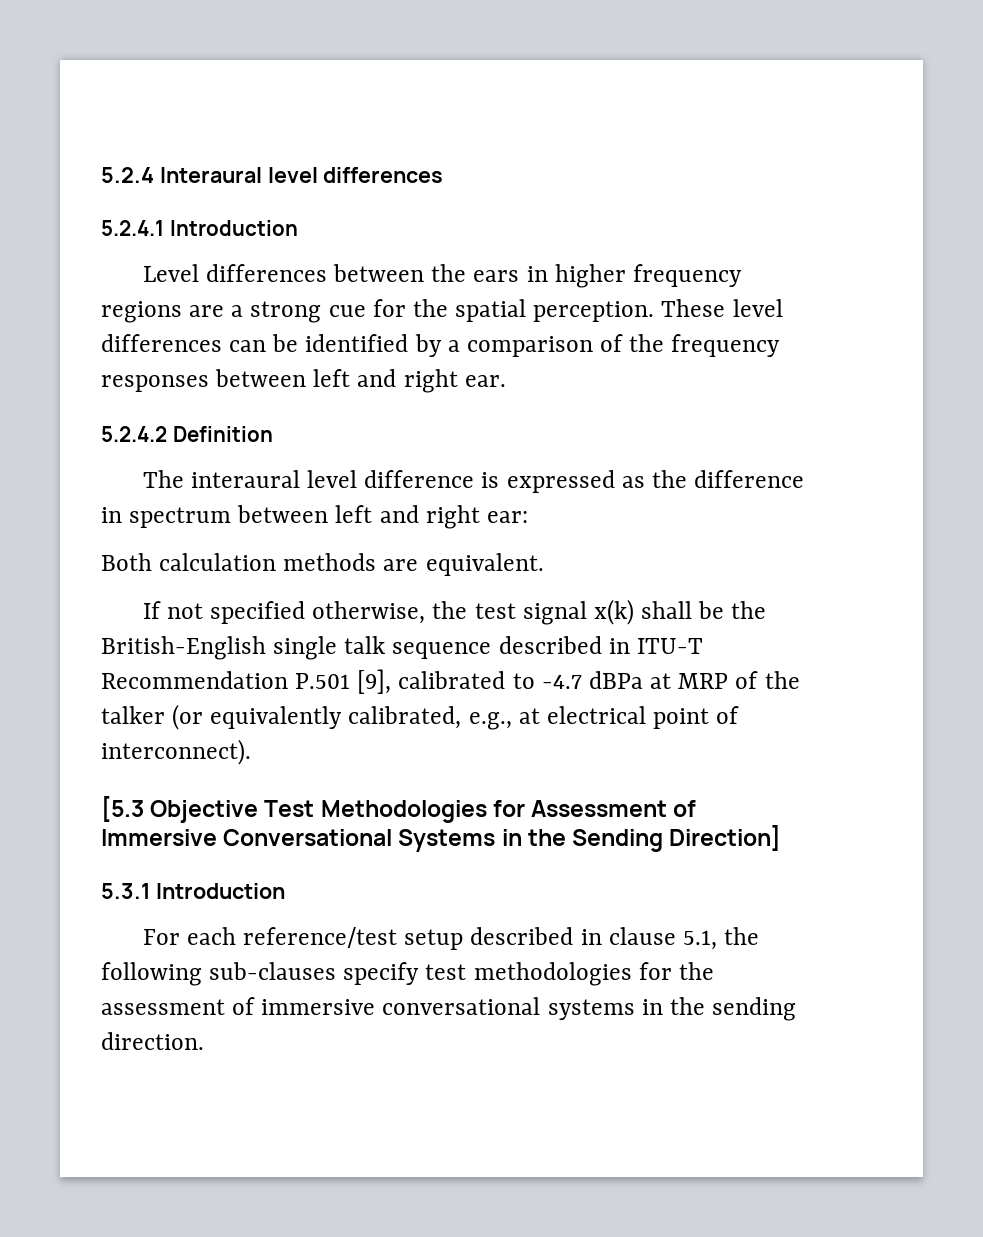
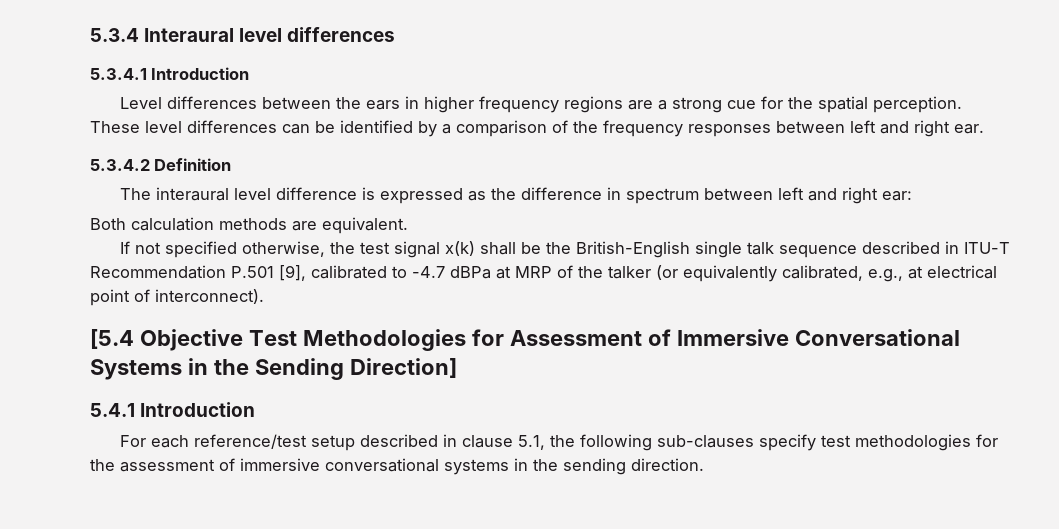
- 5.2.4 Interaural level differences
+ 5.3.4 Interaural level differences
- 5.2.4.1 Introduction
+ 5.3.4.1 Introduction
- 5.2.4.2 Definition
+ 5.3.4.2 Definition
- [5.3 Objective Test Methodologies for Assessment of Immersive Conversational Systems in the Sending Direction]
+ [5.4 Objective Test Methodologies for Assessment of Immersive Conversational Systems in the Sending Direction]
- 5.3.1 Introduction
+ 5.4.1 Introduction

